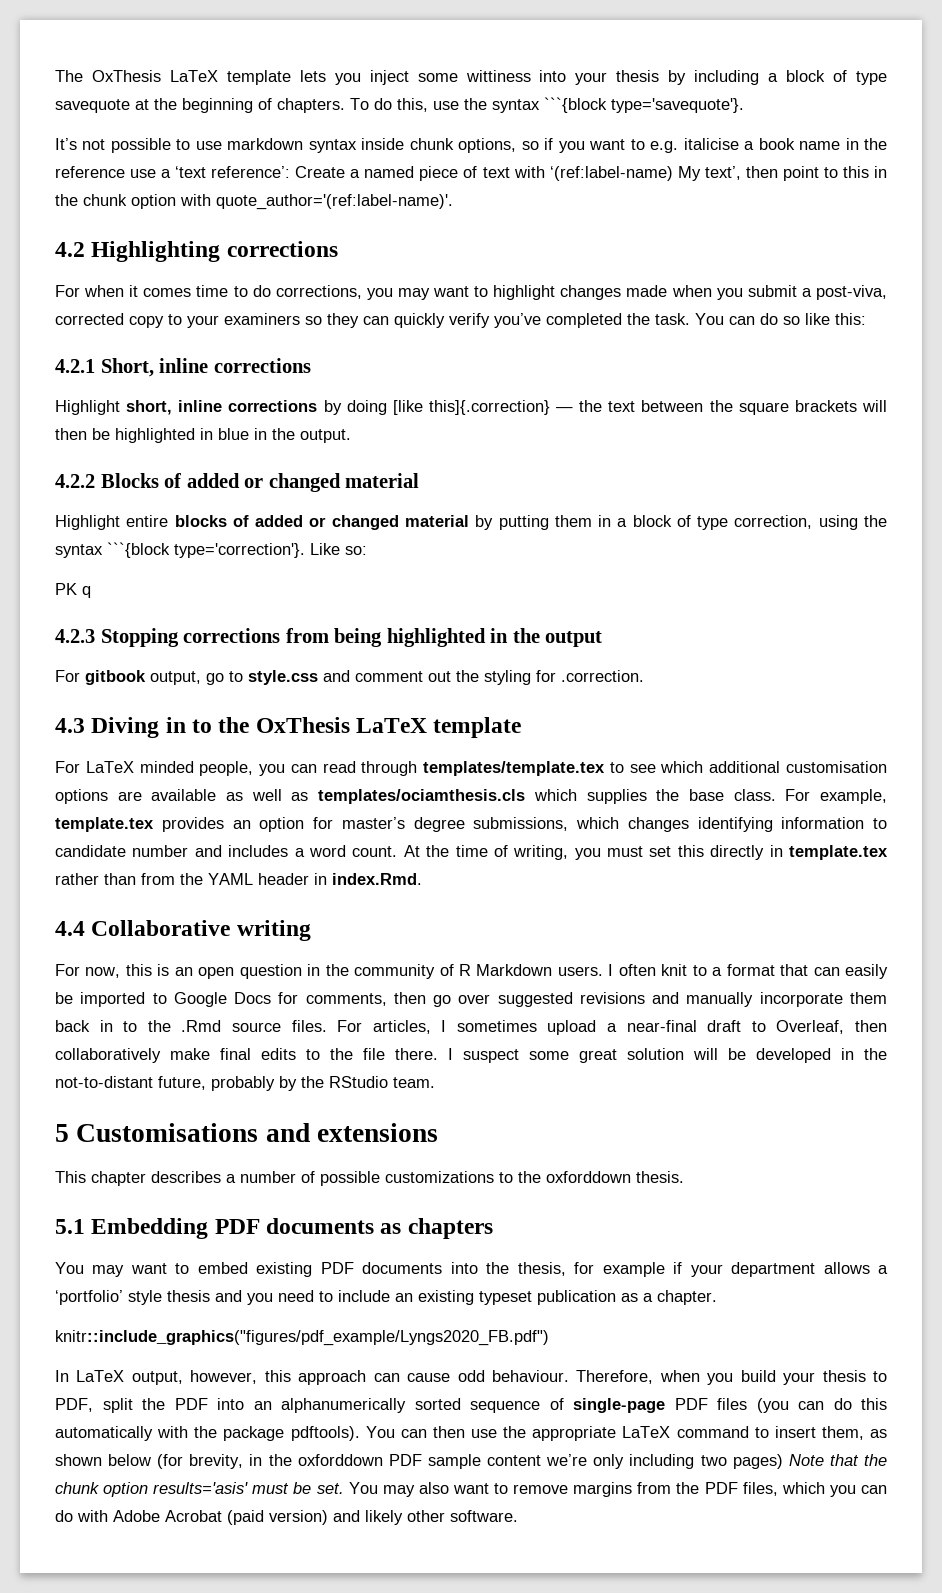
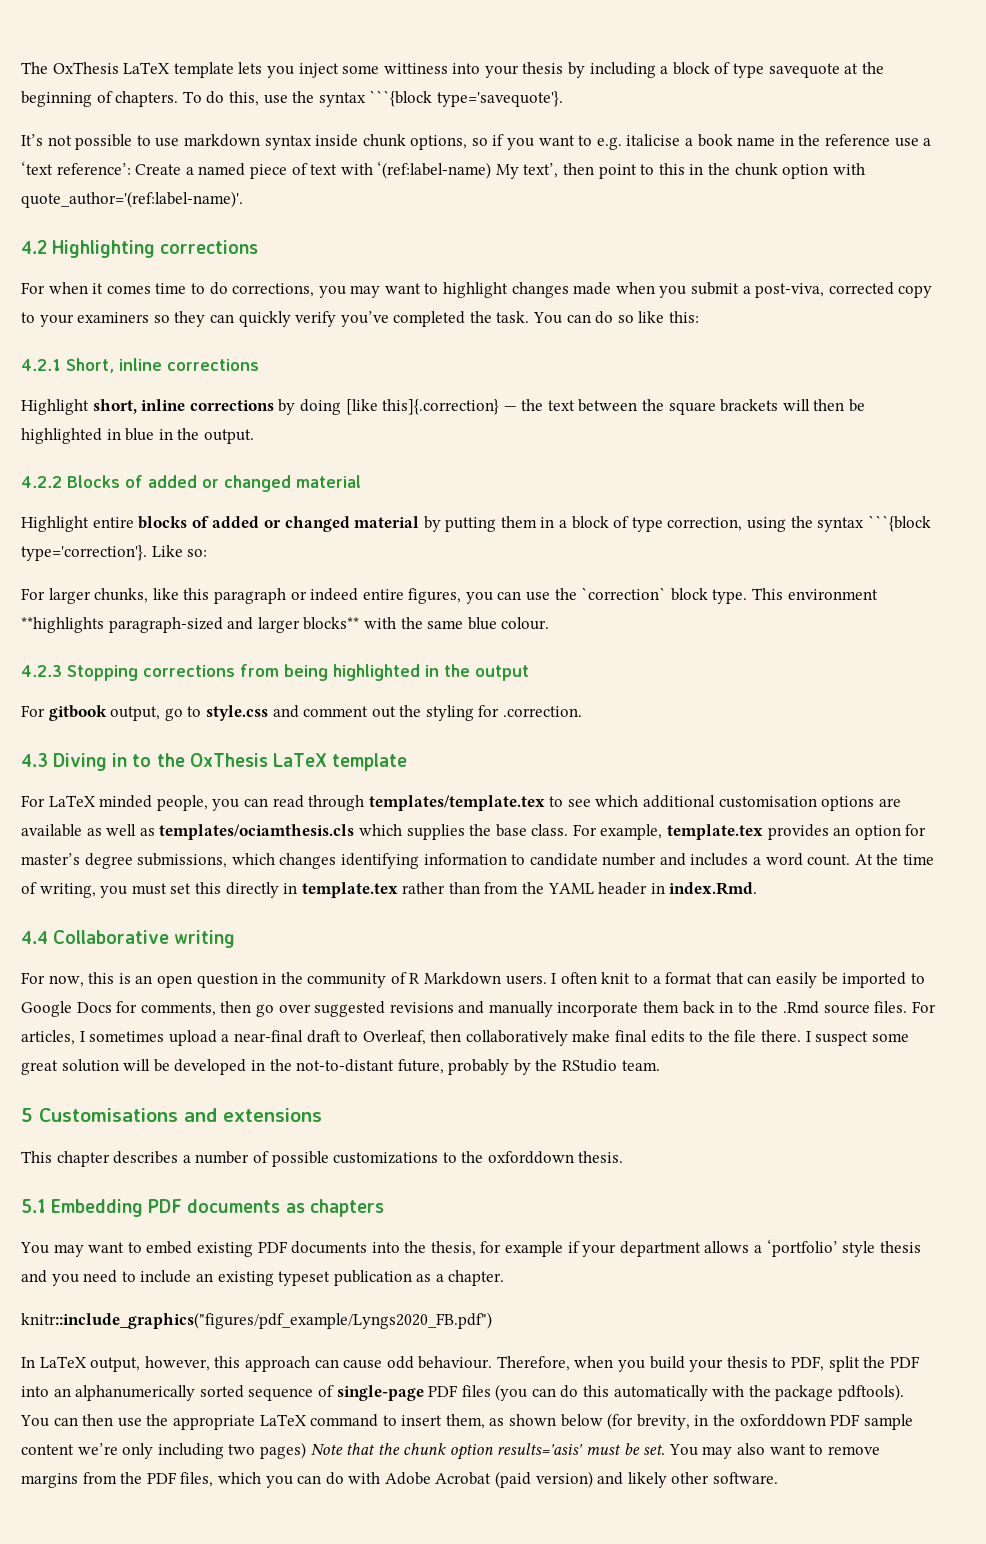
- PK q
+ For larger chunks, like this paragraph or indeed entire figures, you can use the `correction` block type. This environment **highlights paragraph-sized and larger blocks** with the same blue colour.

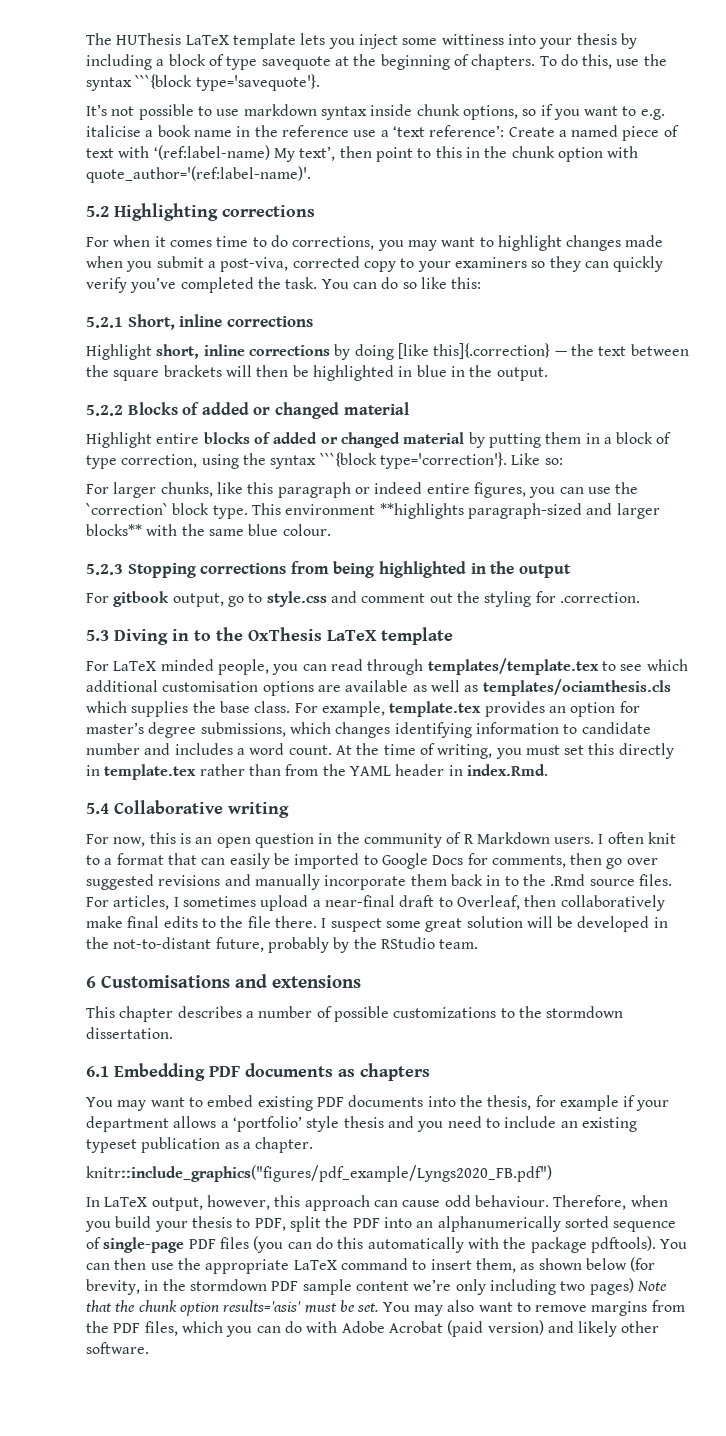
- The OxThesis LaTeX template lets you inject some wittiness into your thesis by including a block of type savequote at the beginning of chapters.
+ The HUThesis LaTeX template lets you inject some wittiness into your thesis by including a block of type savequote at the beginning of chapters.
- 4.2 Highlighting corrections
+ 5.2 Highlighting corrections
- 4.2.1 Short, inline corrections
+ 5.2.1 Short, inline corrections
- 4.2.2 Blocks of added or changed material
+ 5.2.2 Blocks of added or changed material
- 4.2.3 Stopping corrections from being highlighted in the output
+ 5.2.3 Stopping corrections from being highlighted in the output
- 4.3 Diving in to the OxThesis LaTeX template
+ 5.3 Diving in to the OxThesis LaTeX template
- 4.4 Collaborative writing
+ 5.4 Collaborative writing
- 5 Customisations and extensions
+ 6 Customisations and extensions
- This chapter describes a number of possible customizations to the oxforddown thesis.
- 5.1 Embedding PDF documents as chapters
+ This chapter describes a number of possible customizations to the stormdown dissertation.
+ 6.1 Embedding PDF documents as chapters
- You can then use the appropriate LaTeX command to insert them, as shown below (for brevity, in the oxforddown PDF sample content we’re only including two pages) Note that the chunk option results='asis' must be set.
+ You can then use the appropriate LaTeX command to insert them, as shown below (for brevity, in the stormdown PDF sample content we’re only including two pages) Note that the chunk option results='asis' must be set.

